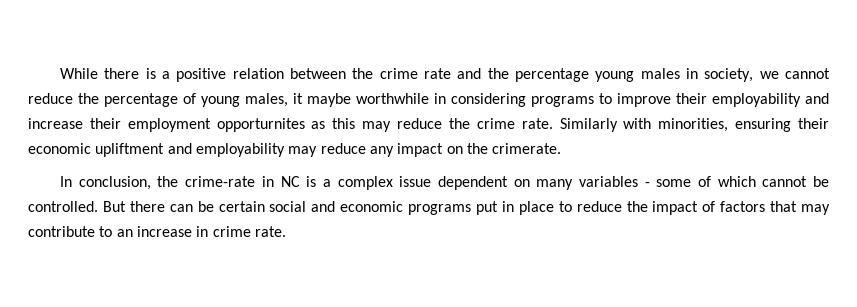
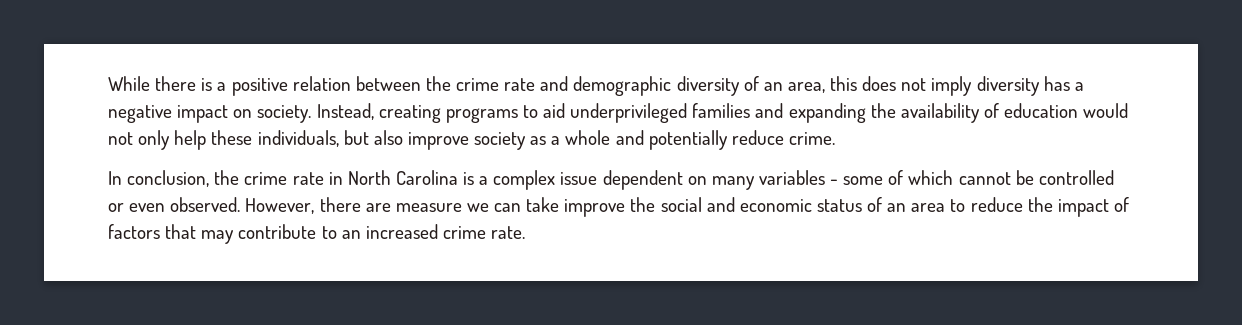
- While there is a positive relation between the crime rate and the percentage young males in society, we cannot reduce the percentage of young males, it maybe worthwhile in considering programs to improve their employability and increase their employment opporturnites as this may reduce the crime rate. Similarly with minorities, ensuring their economic upliftment and employability may reduce any impact on the crimerate.
- In conclusion, the crime-rate in NC is a complex issue dependent on many variables - some of which cannot be controlled. But there can be certain social and economic programs put in place to reduce the impact of factors that may contribute to an increase in crime rate.
+ While there is a positive relation between the crime rate and demographic diversity of an area, this does not imply diversity has a negative impact on society. Instead, creating programs to aid underprivileged families and expanding the availability of education would not only help these individuals, but also improve society as a whole and potentially reduce crime.
+ In conclusion, the crime rate in North Carolina is a complex issue dependent on many variables - some of which cannot be controlled or even observed. However, there are measure we can take improve the social and economic status of an area to reduce the impact of factors that may contribute to an increased crime rate.

